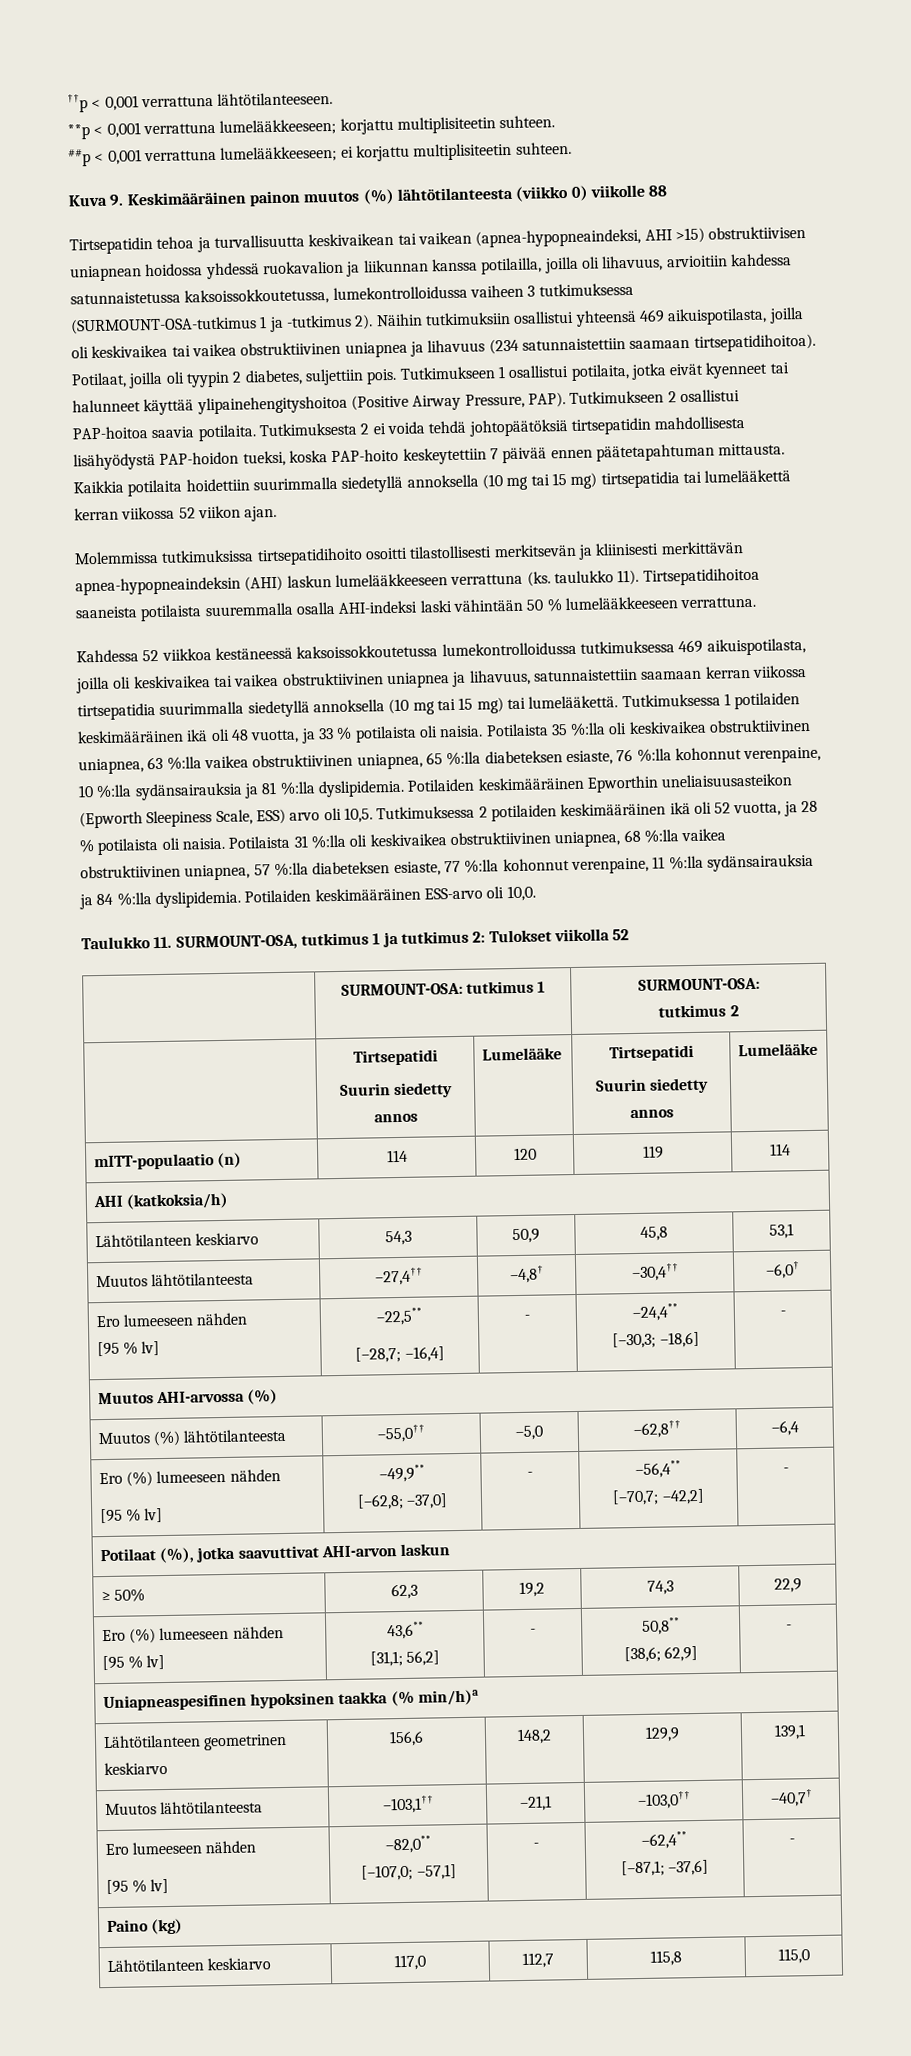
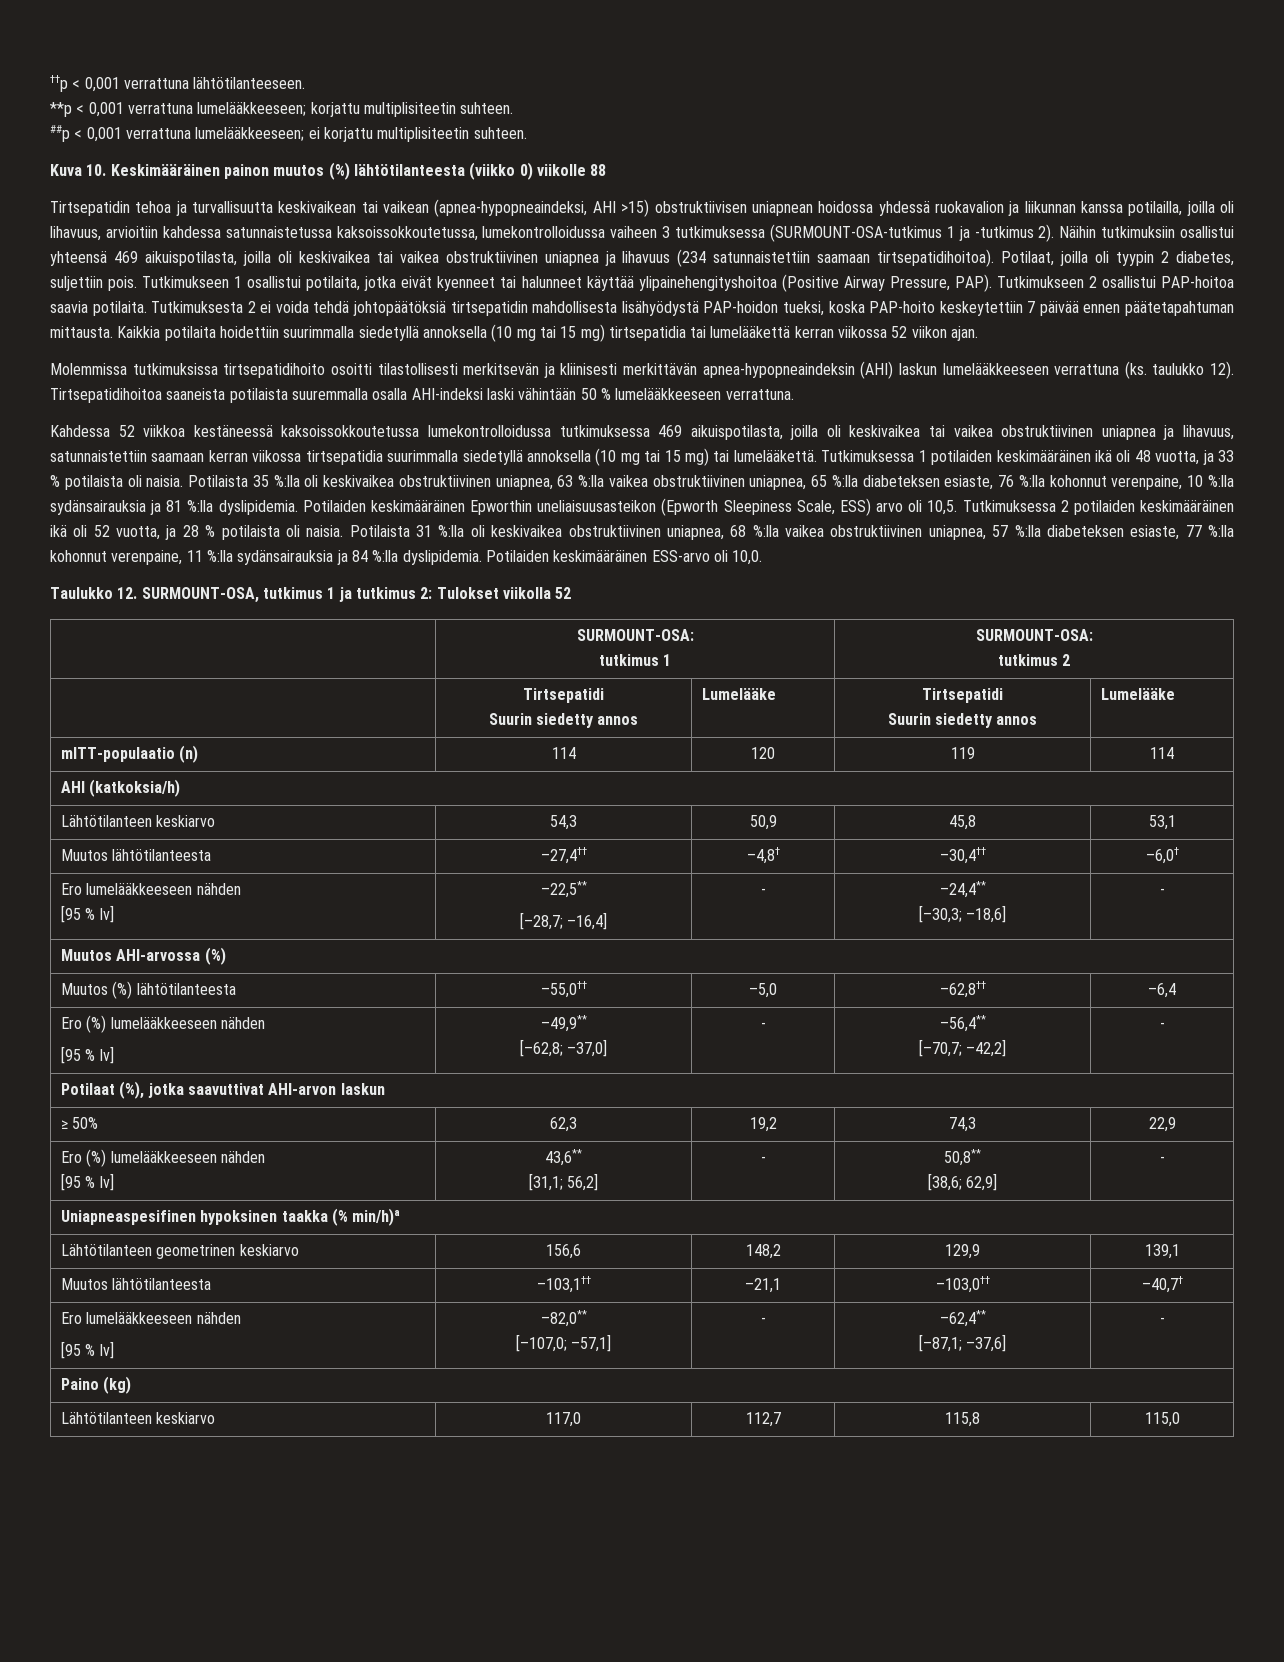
- Kuva 9. Keskimääräinen painon muutos (%) lähtötilanteesta (viikko 0) viikolle 88
+ Kuva 10. Keskimääräinen painon muutos (%) lähtötilanteesta (viikko 0) viikolle 88
- Molemmissa tutkimuksissa tirtsepatidihoito osoitti tilastollisesti merkitsevän ja kliinisesti merkittävän apnea-hypopneaindeksin (AHI) laskun lumelääkkeeseen verrattuna (ks. taulukko 11).
+ Molemmissa tutkimuksissa tirtsepatidihoito osoitti tilastollisesti merkitsevän ja kliinisesti merkittävän apnea-hypopneaindeksin (AHI) laskun lumelääkkeeseen verrattuna (ks. taulukko 12).
- Taulukko 11. SURMOUNT-OSA, tutkimus 1 ja tutkimus 2: Tulokset viikolla 52
- | SURMOUNT-OSA: tutkimus 1 | SURMOUNT-OSA:
+ Taulukko 12. SURMOUNT-OSA, tutkimus 1 ja tutkimus 2: Tulokset viikolla 52
+ | SURMOUNT-OSA:
+ tutkimus 1 | SURMOUNT-OSA:
  Muutos lähtötilanteesta | –27,4†† | –4,8† | –30,4†† | –6,0†
- Ero lumeeseen nähden
+ Ero lumelääkkeeseen nähden
  Muutos (%) lähtötilanteesta | –55,0†† | –5,0 | –62,8†† | –6,4
- Ero (%) lumeeseen nähden
+ Ero (%) lumelääkkeeseen nähden
  ≥ 50% | 62,3 | 19,2 | 74,3 | 22,9
- Ero (%) lumeeseen nähden
+ Ero (%) lumelääkkeeseen nähden
  Muutos lähtötilanteesta | –103,1†† | –21,1 | –103,0†† | –40,7†
- Ero lumeeseen nähden
+ Ero lumelääkkeeseen nähden

